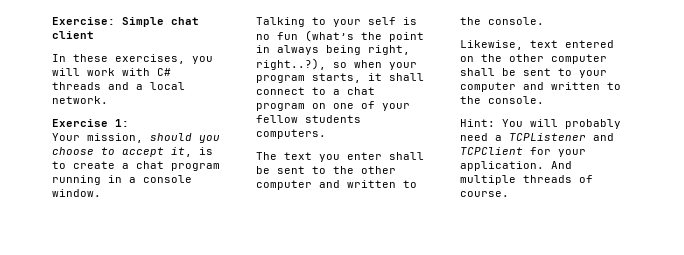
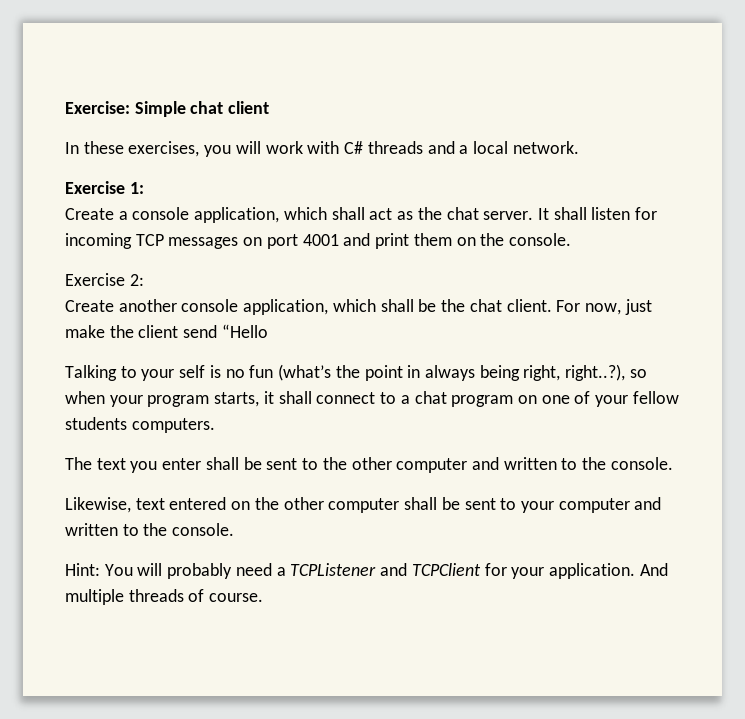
- Your mission, should you choose to accept it, is to create a chat program running in a console window.
+ Create a console application, which shall act as the chat server. It shall listen for incoming TCP messages on port 4001 and print them on the console.
+ Exercise 2:
+ Create another console application, which shall be the chat client. For now, just make the client send “Hello

